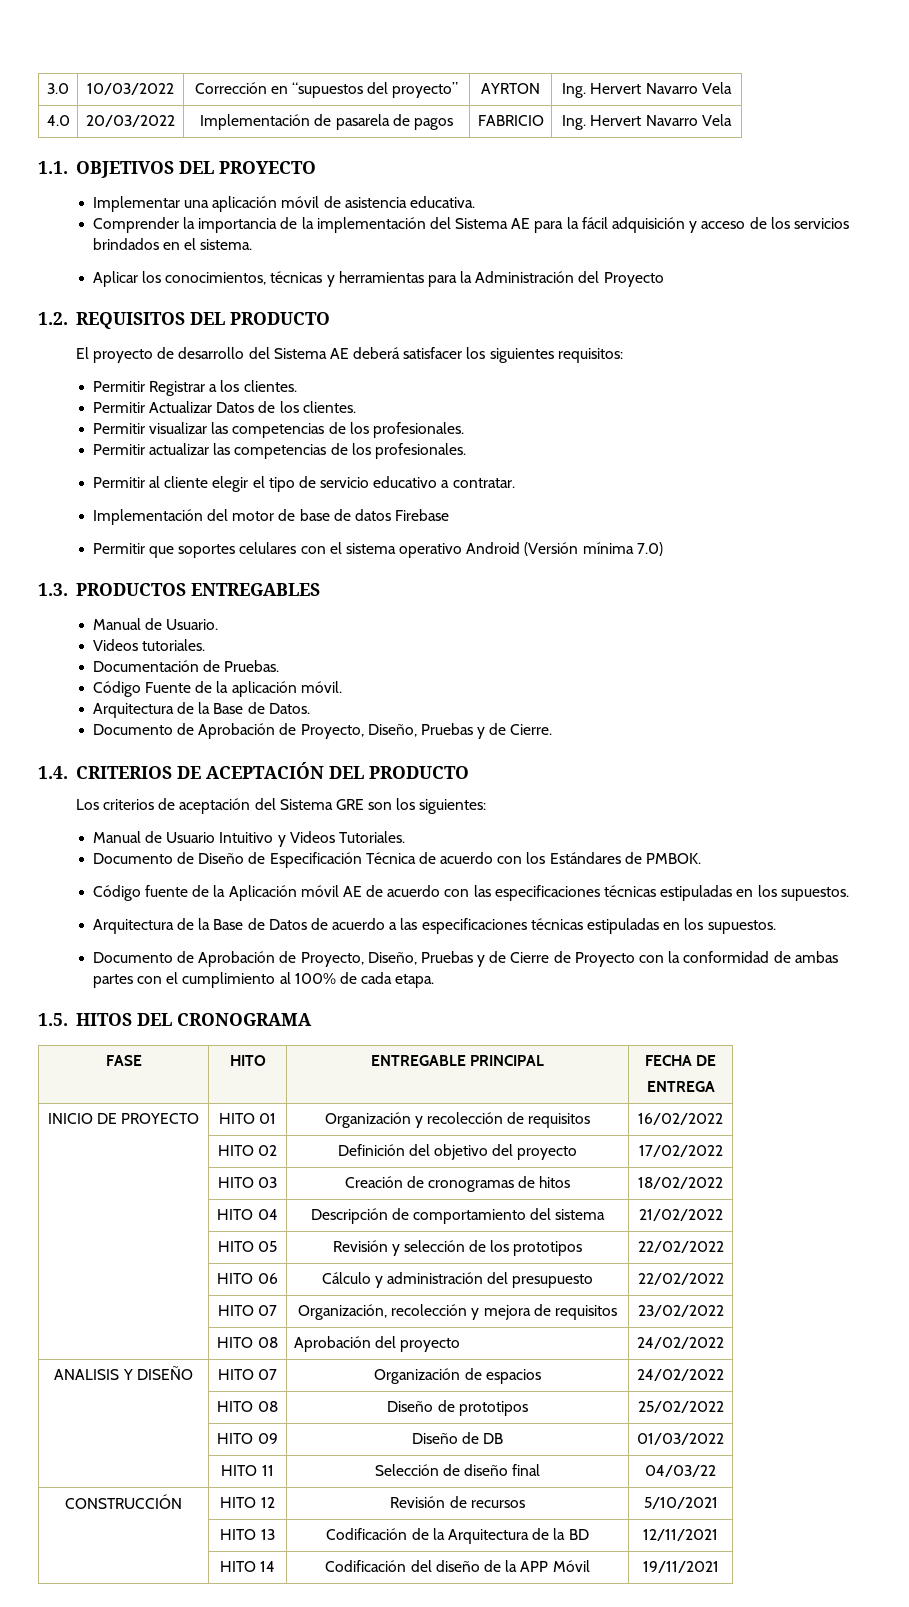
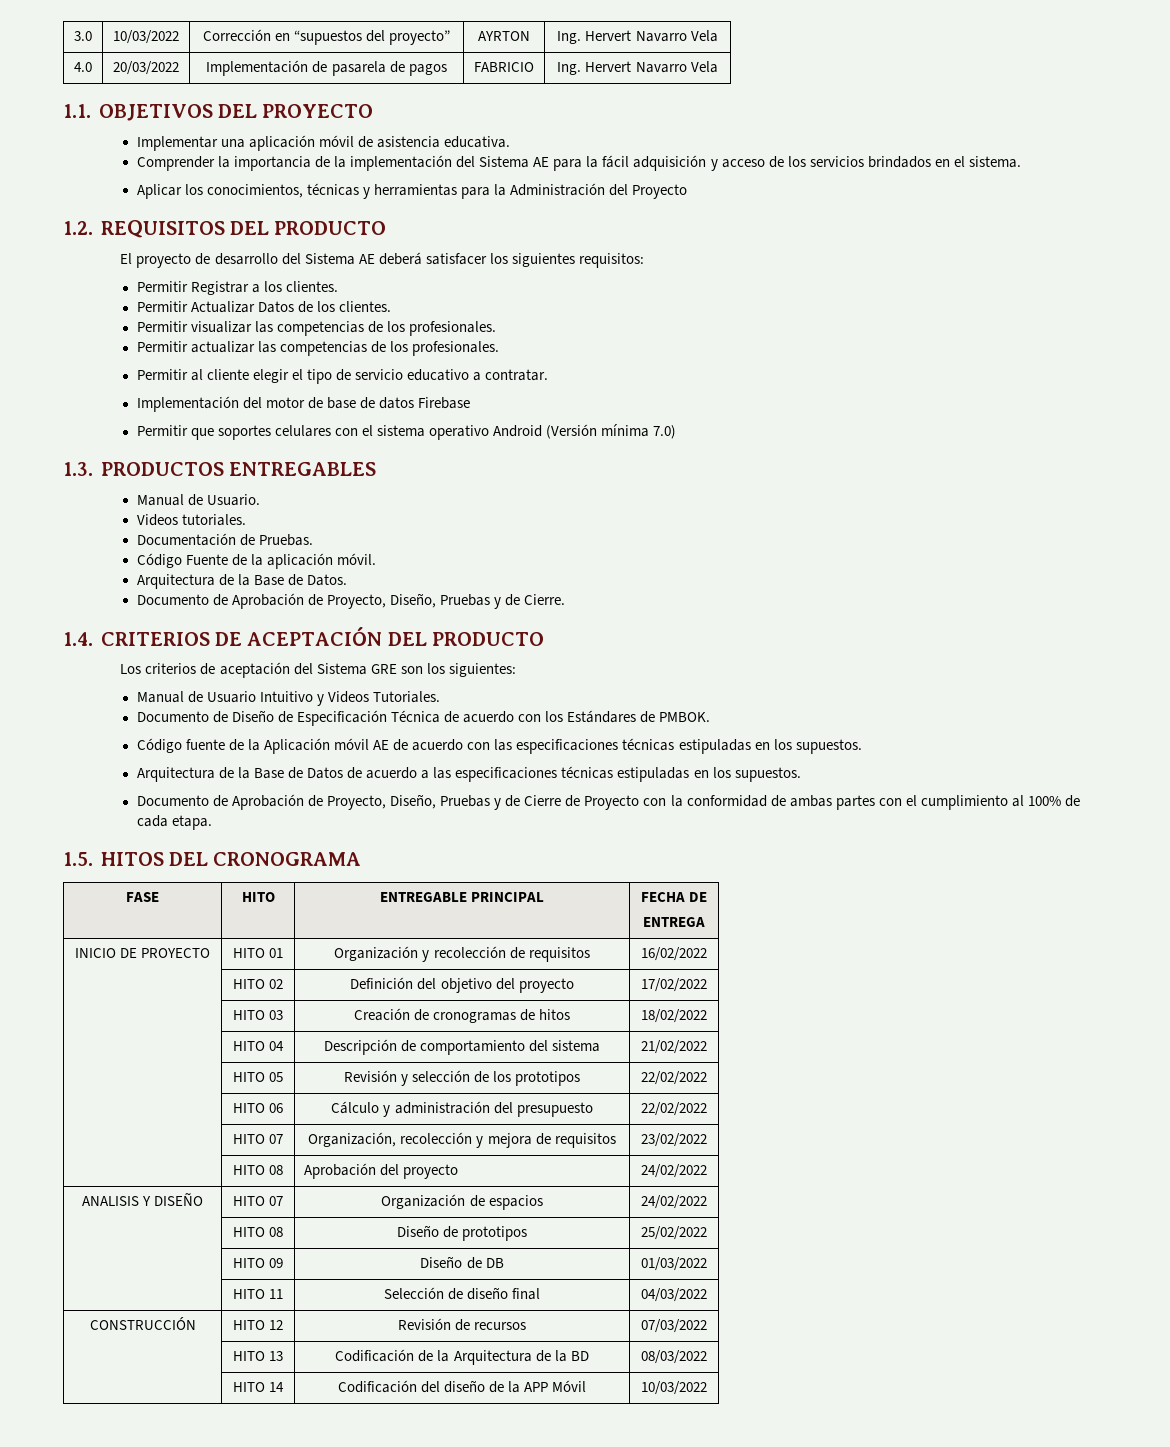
- | HITO 11 | Selección de diseño final | 04/03/22
+ | HITO 11 | Selección de diseño final | 04/03/2022
- CONSTRUCCIÓN | HITO 12 | Revisión de recursos | 5/10/2021
+ CONSTRUCCIÓN | HITO 12 | Revisión de recursos | 07/03/2022
- | HITO 13 | Codificación de la Arquitectura de la BD | 12/11/2021
+ | HITO 13 | Codificación de la Arquitectura de la BD | 08/03/2022
- | HITO 14 | Codificación del diseño de la APP Móvil | 19/11/2021
+ | HITO 14 | Codificación del diseño de la APP Móvil | 10/03/2022

